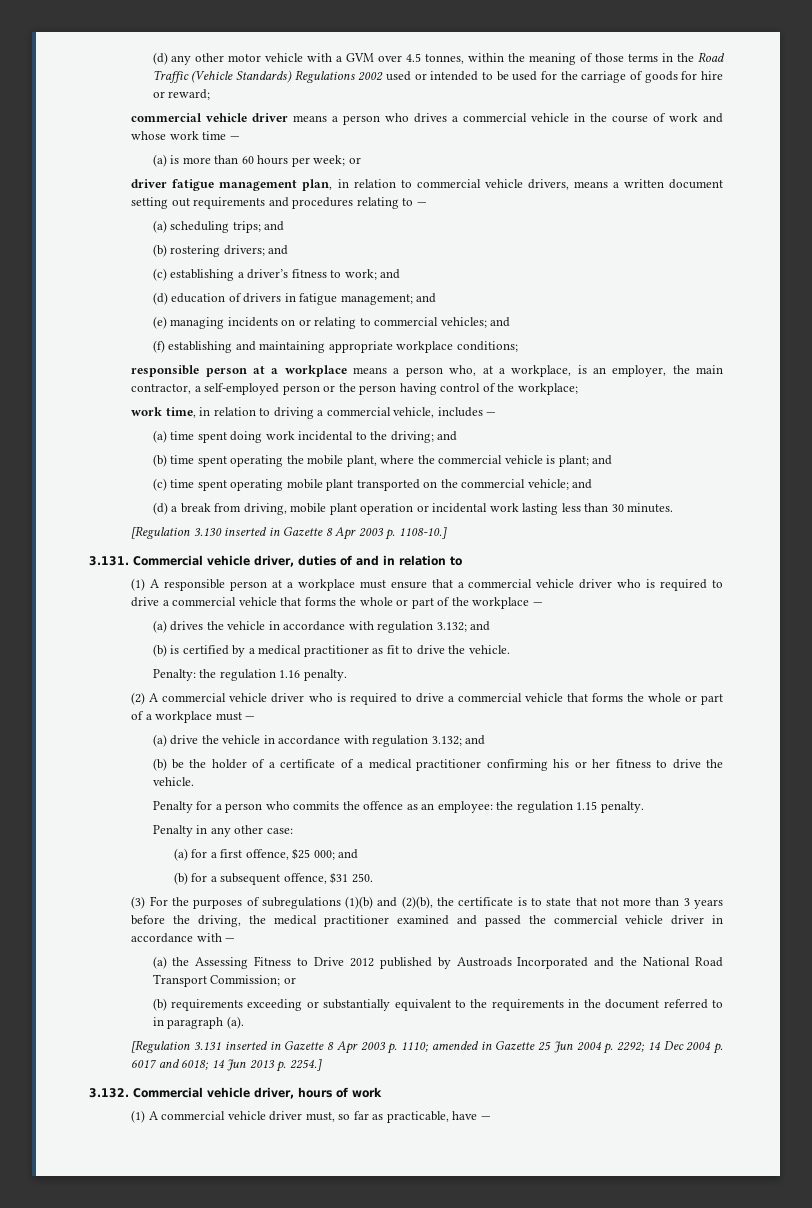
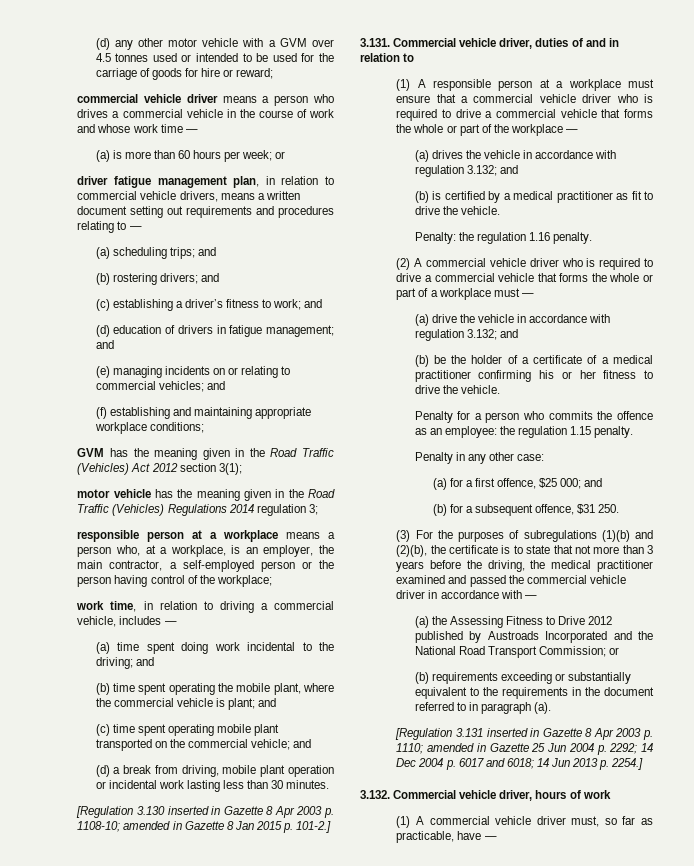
- (d) any other motor vehicle with a GVM over 4.5 tonnes, within the meaning of those terms in the Road Traffic (Vehicle Standards) Regulations 2002 used or intended to be used for the carriage of goods for hire or reward;
+ (d) any other motor vehicle with a GVM over 4.5 tonnes used or intended to be used for the carriage of goods for hire or reward;
+ GVM has the meaning given in the Road Traffic (Vehicles) Act 2012 section 3(1);
+ motor vehicle has the meaning given in the Road Traffic (Vehicles) Regulations 2014 regulation 3;
- [Regulation 3.130 inserted in Gazette 8 Apr 2003 p. 1108-10.]
+ [Regulation 3.130 inserted in Gazette 8 Apr 2003 p. 1108-10; amended in Gazette 8 Jan 2015 p. 101-2.]

